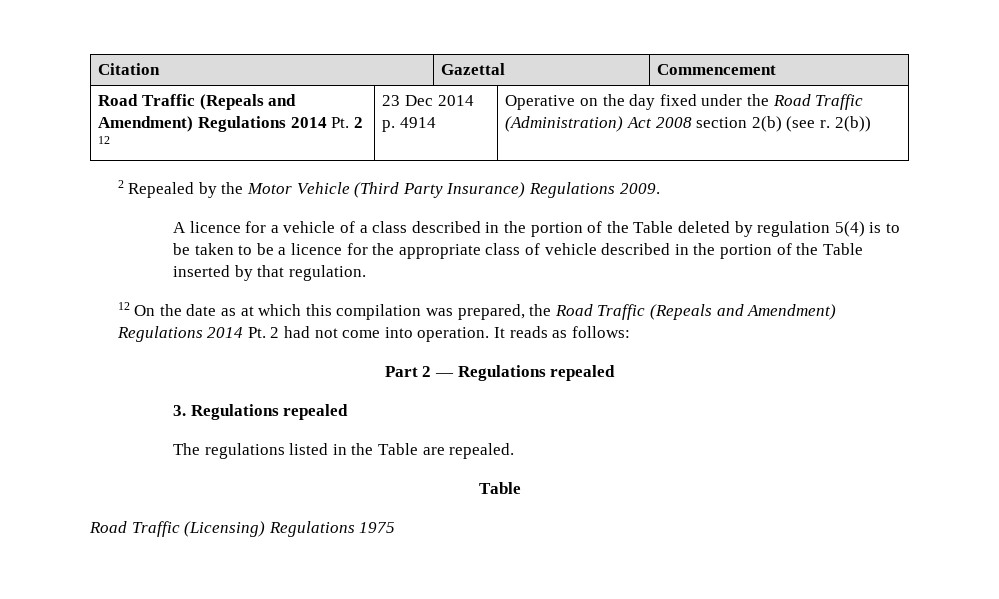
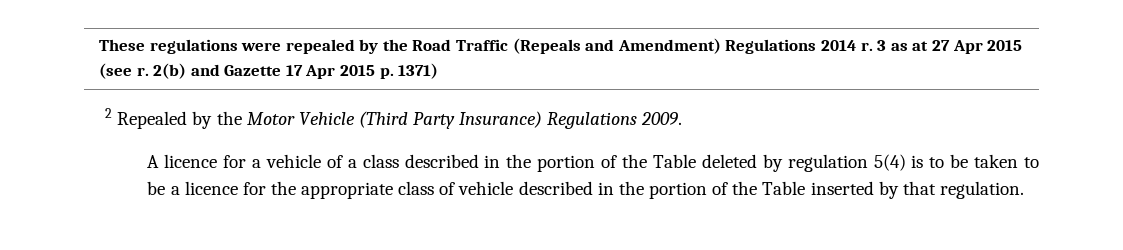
- Citation | Gazettal | Commencement
- Road Traffic (Repeals and Amendment) Regulations 2014 Pt. 2 12 | 23 Dec 2014 p. 4914 | Operative on the day fixed under the Road Traffic (Administration) Act 2008 section 2(b) (see r. 2(b))
+ These regulations were repealed by the Road Traffic (Repeals and Amendment) Regulations 2014 r. 3 as at 27 Apr 2015 (see r. 2(b) and Gazette 17 Apr 2015 p. 1371)
- 12 On the date as at which this compilation was prepared, the Road Traffic (Repeals and Amendment) Regulations 2014 Pt. 2 had not come into operation. It reads as follows:
- Part 2 — Regulations repealed
- 3. Regulations repealed
- The regulations listed in the Table are repealed.
- Table
- Road Traffic (Licensing) Regulations 1975

